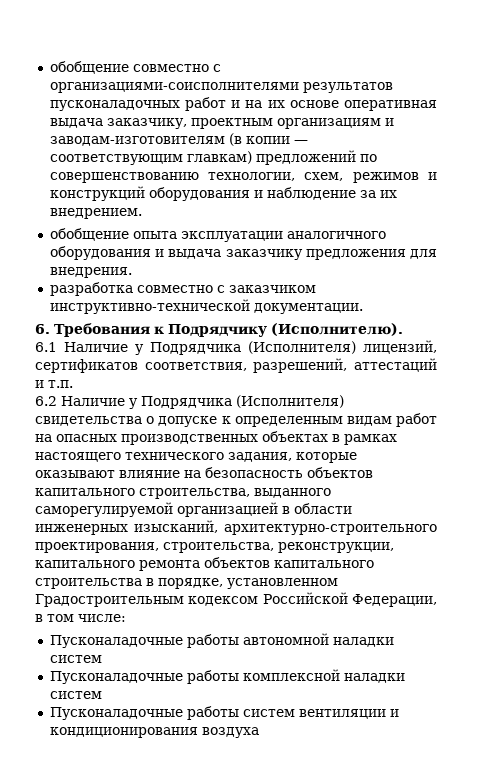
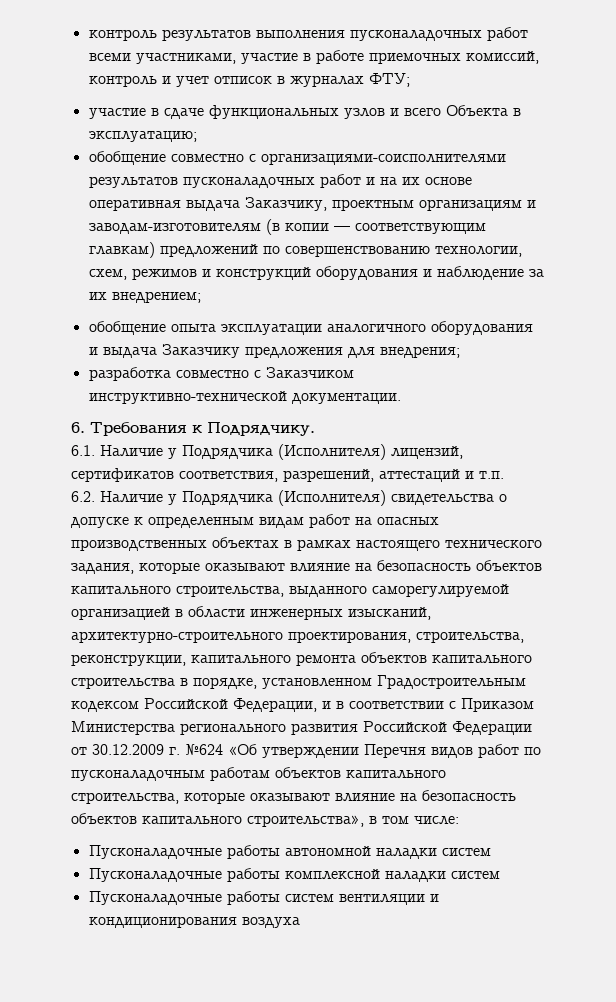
+ контроль результатов выполнения пусконаладочных работ всеми участниками, участие в работе приемочных комиссий, контроль и учет отписок в журналах ФТУ;
+ участие в сдаче функциональных узлов и всего Объекта в эксплуатацию;
- обобщение совместно с организациями-соисполнителями результатов пусконаладочных работ и на их основе оперативная выдача заказчику, проектным организациям и заводам-изготовителям (в копии — соответствующим главкам) предложений по совершенствованию технологии, схем, режимов и конструкций оборудования и наблюдение за их внедрением.
+ обобщение совместно с организациями-соисполнителями результатов пусконаладочных работ и на их основе оперативная выдача Заказчику, проектным организациям и заводам-изготовителям (в копии — соответствующим главкам) предложений по совершенствованию технологии, схем, режимов и конструкций оборудования и наблюдение за их внедрением;
- обобщение опыта эксплуатации аналогичного оборудования и выдача заказчику предложения для внедрения.
+ обобщение опыта эксплуатации аналогичного оборудования и выдача Заказчику предложения для внедрения;
- разработка совместно с заказчиком инструктивно-технической документации.
+ разработка совместно с Заказчиком инструктивно-технической документации.
- 6. Требования к Подрядчику (Исполнителю).
- 6.1 Наличие у Подрядчика (Исполнителя) лицензий, сертификатов соответствия, разрешений, аттестаций и т.п.
+ 6. Требования к Подрядчику.
+ 6.1. Наличие у Подрядчика (Исполнителя) лицензий, сертификатов соответствия, разрешений, аттестаций и т.п.
- 6.2 Наличие у Подрядчика (Исполнителя) свидетельства о допуске к определенным видам работ на опасных производственных объектах в рамках настоящего технического задания, которые оказывают влияние на безопасность объектов капитального строительства, выданного саморегулируемой организацией в области инженерных изысканий, архитектурно-строительного проектирования, строительства, реконструкции, капитального ремонта объектов капитального строительства в порядке, установленном Градостроительным кодексом Российской Федерации, в том числе:
+ 6.2. Наличие у Подрядчика (Исполнителя) свидетельства о допуске к определенным видам работ на опасных производственных объектах в рамках настоящего технического задания, которые оказывают влияние на безопасность объектов капитального строительства, выданного саморегулируемой организацией в области инженерных изысканий, архитектурно-строительного проектирования, строительства, реконструкции, капитального ремонта объектов капитального строительства в порядке, установленном Градостроительным кодексом Российской Федерации, и в соответствии с Приказом Министерства регионального развития Российской Федерации от 30.12.2009 г. №624 «Об утверждении Перечня видов работ по пусконаладочным работам объектов капитального строительства, которые оказывают влияние на безопасность объектов капитального строительства», в том числе:

